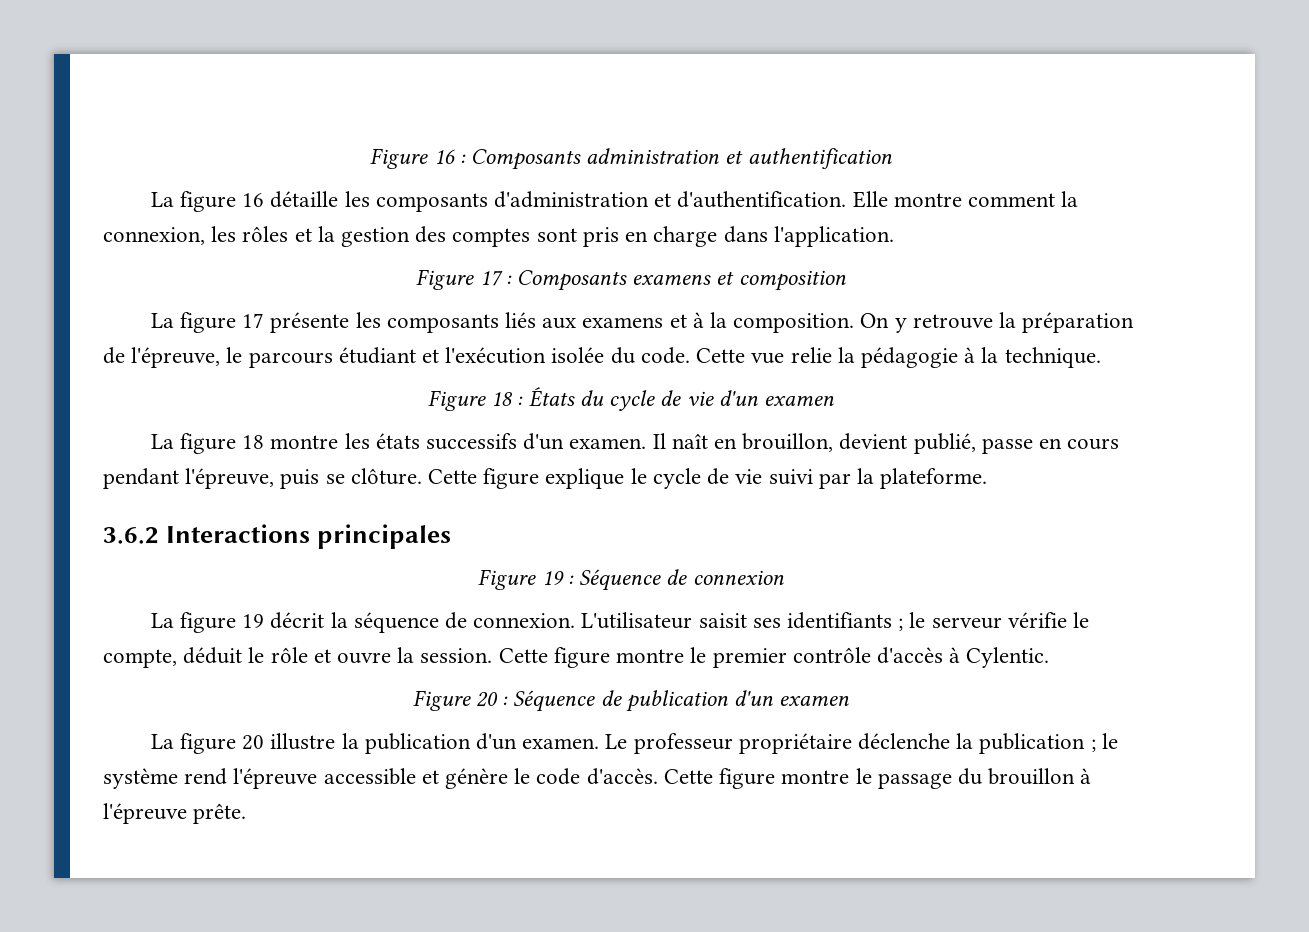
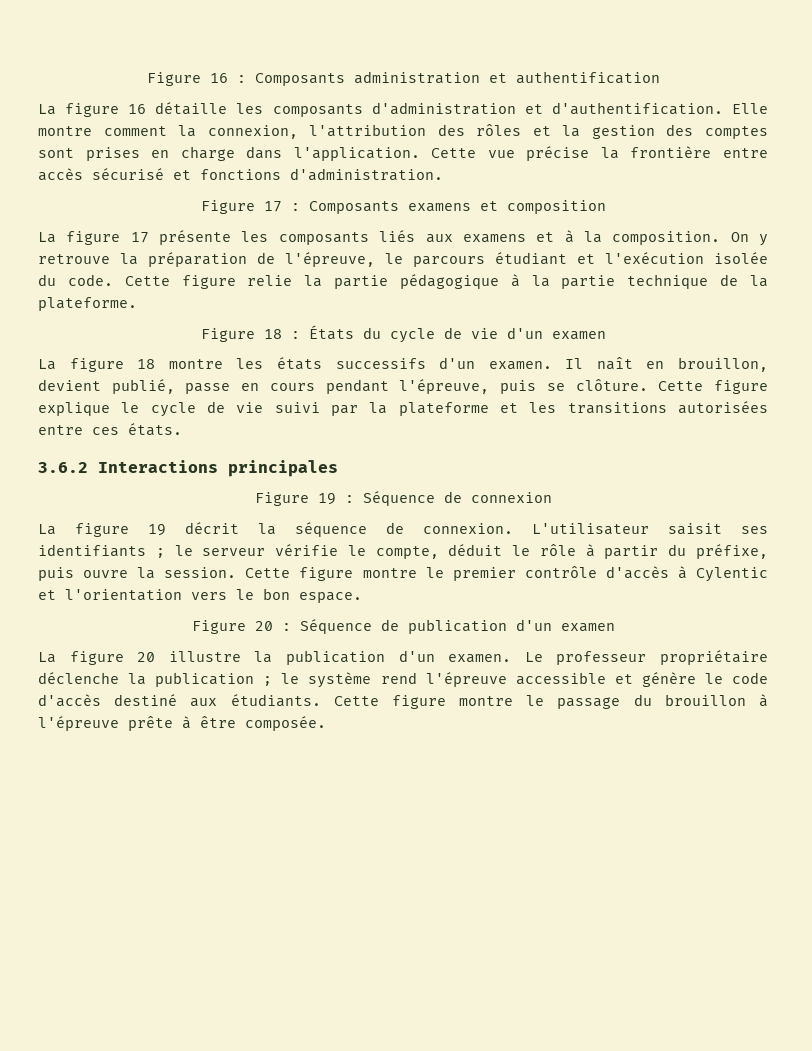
- Elle montre comment la connexion, les rôles et la gestion des comptes sont pris en charge dans l'application.
+ Elle montre comment la connexion, l'attribution des rôles et la gestion des comptes sont prises en charge dans l'application. Cette vue précise la frontière entre accès sécurisé et fonctions d'administration.
- Cette vue relie la pédagogie à la technique.
+ Cette figure relie la partie pédagogique à la partie technique de la plateforme.
- Cette figure explique le cycle de vie suivi par la plateforme.
+ Cette figure explique le cycle de vie suivi par la plateforme et les transitions autorisées entre ces états.
- L'utilisateur saisit ses identifiants ; le serveur vérifie le compte, déduit le rôle et ouvre la session.
+ L'utilisateur saisit ses identifiants ; le serveur vérifie le compte, déduit le rôle à partir du préfixe, puis ouvre la session.
- Cette figure montre le premier contrôle d'accès à Cylentic.
+ Cette figure montre le premier contrôle d'accès à Cylentic et l'orientation vers le bon espace.
- Le professeur propriétaire déclenche la publication ; le système rend l'épreuve accessible et génère le code d'accès.
+ Le professeur propriétaire déclenche la publication ; le système rend l'épreuve accessible et génère le code d'accès destiné aux étudiants.
- Cette figure montre le passage du brouillon à l'épreuve prête.
+ Cette figure montre le passage du brouillon à l'épreuve prête à être composée.

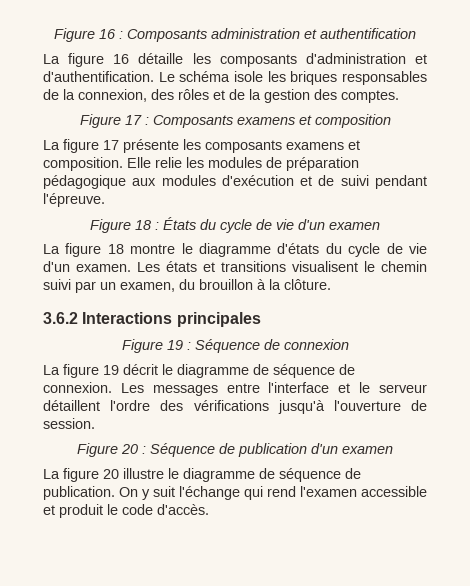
- Elle montre comment la connexion, l'attribution des rôles et la gestion des comptes sont prises en charge dans l'application. Cette vue précise la frontière entre accès sécurisé et fonctions d'administration.
+ Le schéma isole les briques responsables de la connexion, des rôles et de la gestion des comptes.
- La figure 17 présente les composants liés aux examens et à la composition. On y retrouve la préparation de l'épreuve, le parcours étudiant et l'exécution isolée du code. Cette figure relie la partie pédagogique à la partie technique de la plateforme.
+ La figure 17 présente les composants examens et composition. Elle relie les modules de préparation pédagogique aux modules d'exécution et de suivi pendant l'épreuve.
- La figure 18 montre les états successifs d'un examen. Il naît en brouillon, devient publié, passe en cours pendant l'épreuve, puis se clôture. Cette figure explique le cycle de vie suivi par la plateforme et les transitions autorisées entre ces états.
+ La figure 18 montre le diagramme d'états du cycle de vie d'un examen. Les états et transitions visualisent le chemin suivi par un examen, du brouillon à la clôture.
- La figure 19 décrit la séquence de connexion. L'utilisateur saisit ses identifiants ; le serveur vérifie le compte, déduit le rôle à partir du préfixe, puis ouvre la session. Cette figure montre le premier contrôle d'accès à Cylentic et l'orientation vers le bon espace.
+ La figure 19 décrit le diagramme de séquence de connexion. Les messages entre l'interface et le serveur détaillent l'ordre des vérifications jusqu'à l'ouverture de session.
- La figure 20 illustre la publication d'un examen. Le professeur propriétaire déclenche la publication ; le système rend l'épreuve accessible et génère le code d'accès destiné aux étudiants. Cette figure montre le passage du brouillon à l'épreuve prête à être composée.
+ La figure 20 illustre le diagramme de séquence de publication. On y suit l'échange qui rend l'examen accessible et produit le code d'accès.

